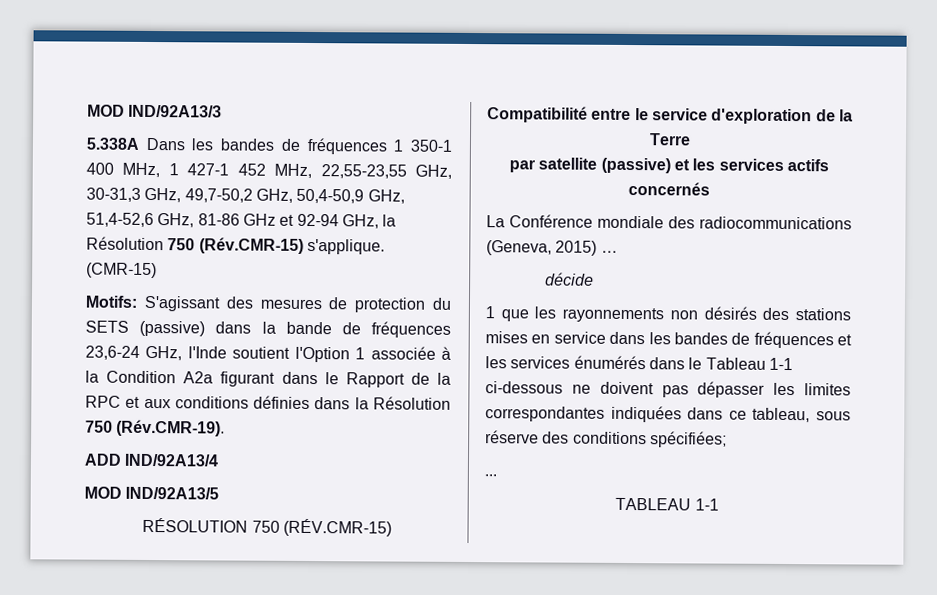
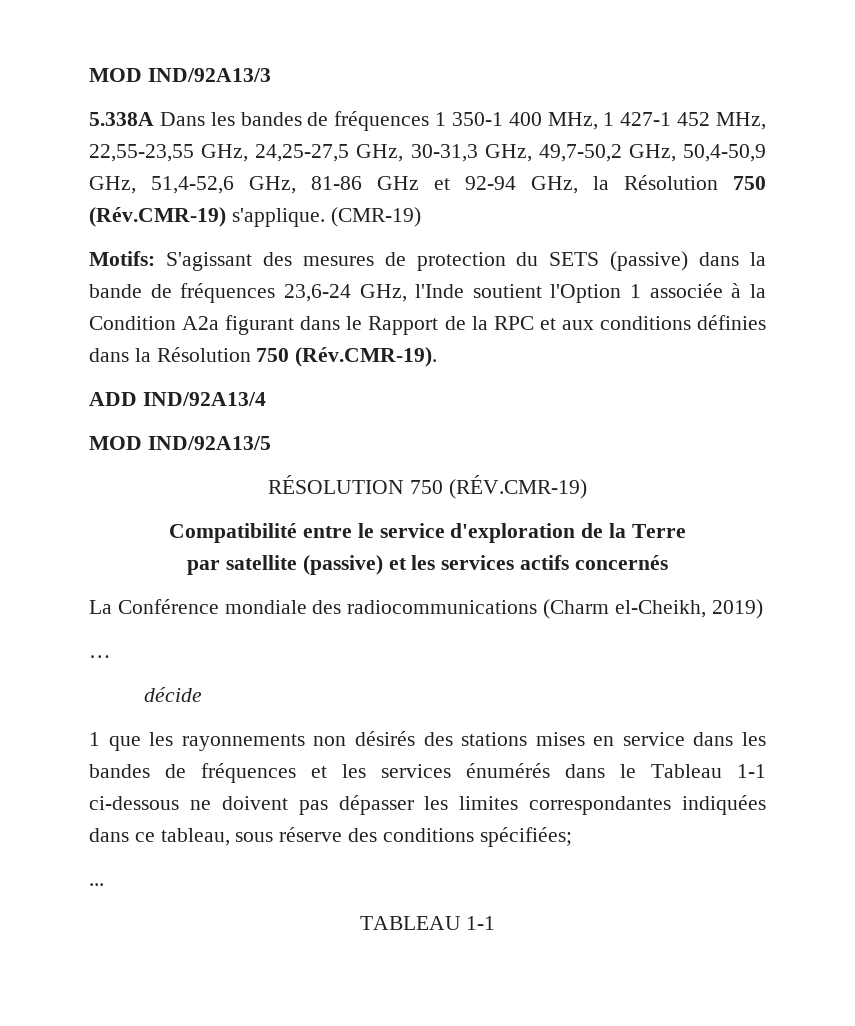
- 5.338A Dans les bandes de fréquences 1 350-1 400 MHz, 1 427-1 452 MHz, 22,55-23,55 GHz, 30-31,3 GHz, 49,7-50,2 GHz, 50,4-50,9 GHz, 51,4-52,6 GHz, 81-86 GHz et 92-94 GHz, la Résolution 750 (Rév.CMR-15) s'applique. (CMR-15)
+ 5.338A Dans les bandes de fréquences 1 350-1 400 MHz, 1 427-1 452 MHz, 22,55-23,55 GHz, 24,25-27,5 GHz, 30-31,3 GHz, 49,7-50,2 GHz, 50,4-50,9 GHz, 51,4-52,6 GHz, 81-86 GHz et 92-94 GHz, la Résolution 750 (Rév.CMR-19) s'applique. (CMR-19)
- RÉSOLUTION 750 (RÉV.CMR-15)
+ RÉSOLUTION 750 (RÉV.CMR-19)
- La Conférence mondiale des radiocommunications (Geneva, 2015) …
+ La Conférence mondiale des radiocommunications (Charm el-Cheikh, 2019)
+ …

